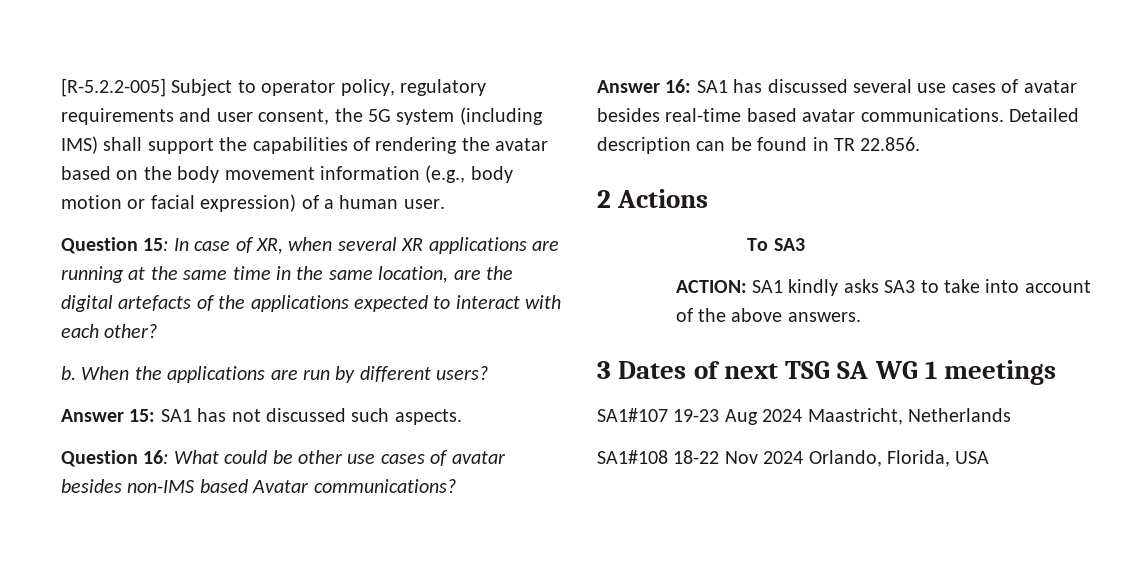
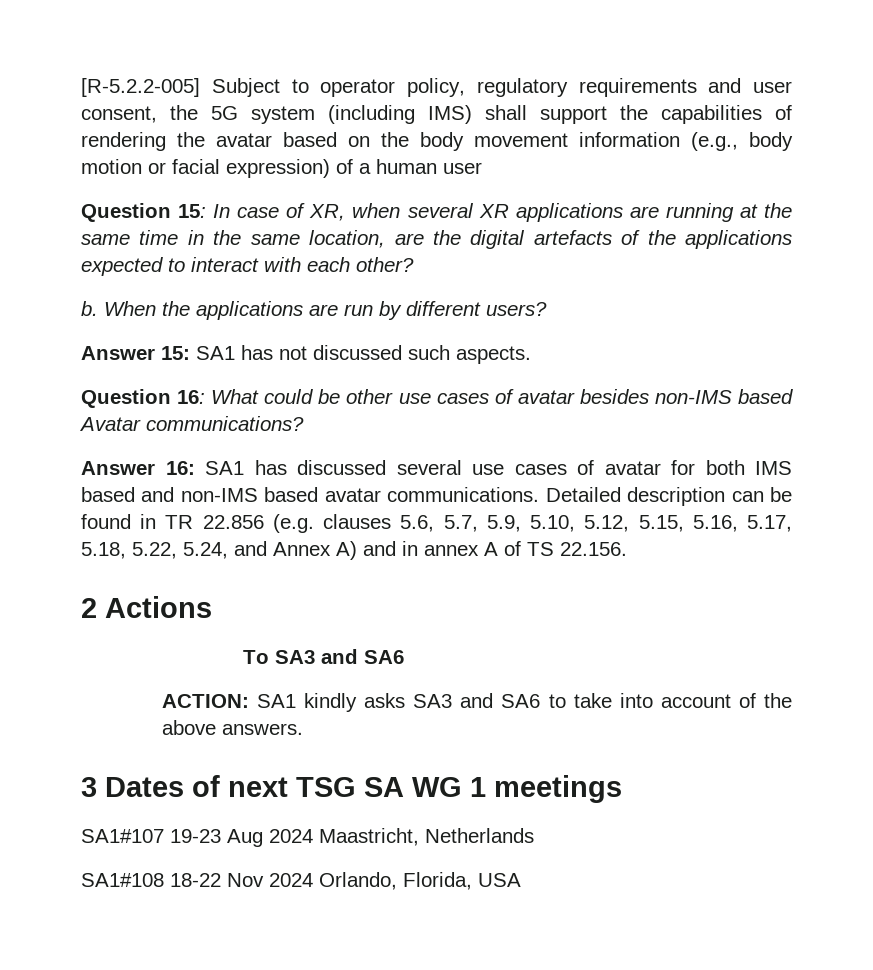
- [R-5.2.2-005] Subject to operator policy, regulatory requirements and user consent, the 5G system (including IMS) shall support the capabilities of rendering the avatar based on the body movement information (e.g., body motion or facial expression) of a human user.
+ [R-5.2.2-005] Subject to operator policy, regulatory requirements and user consent, the 5G system (including IMS) shall support the capabilities of rendering the avatar based on the body movement information (e.g., body motion or facial expression) of a human user
- Answer 16: SA1 has discussed several use cases of avatar besides real-time based avatar communications.
+ Answer 16: SA1 has discussed several use cases of avatar for both IMS based and non-IMS based avatar communications.
- Detailed description can be found in TR 22.856.
+ Detailed description can be found in TR 22.856 (e.g. clauses 5.6, 5.7, 5.9, 5.10, 5.12, 5.15, 5.16, 5.17, 5.18, 5.22, 5.24, and Annex A) and in annex A of TS 22.156.
- To SA3
+ To SA3 and SA6
- ACTION: SA1 kindly asks SA3 to take into account of the above answers.
+ ACTION: SA1 kindly asks SA3 and SA6 to take into account of the above answers.

